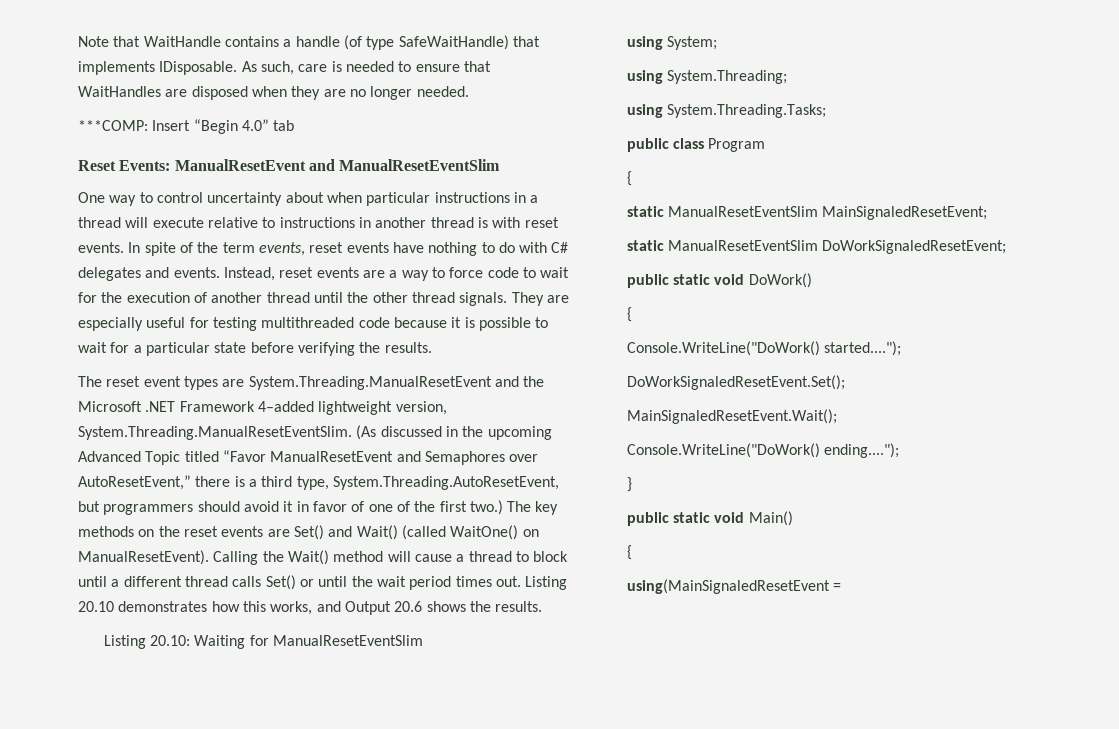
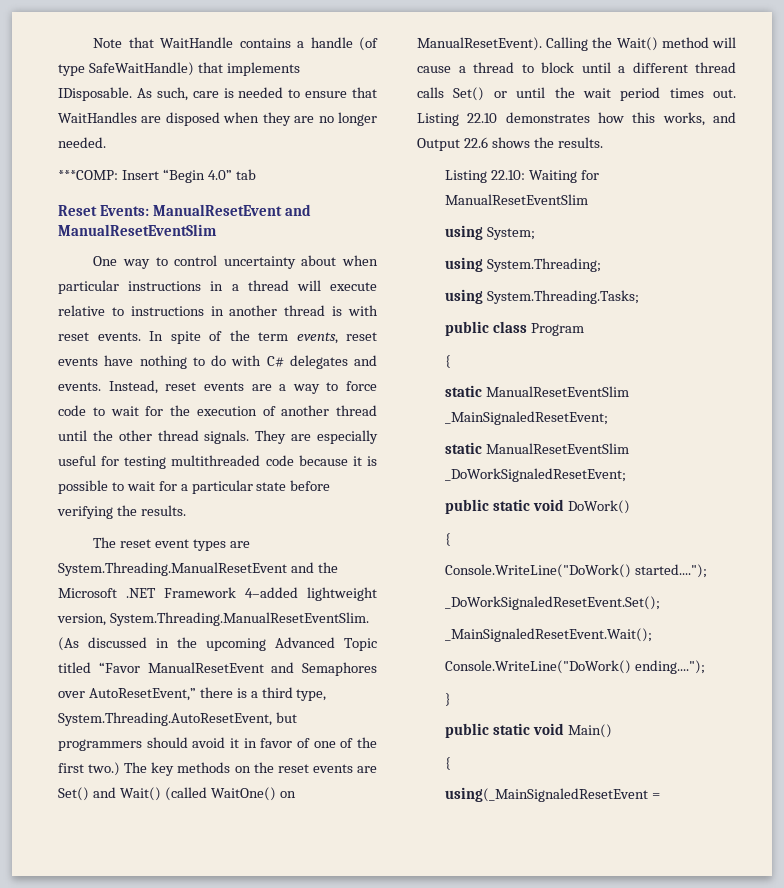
- Listing 20.10 demonstrates how this works, and Output 20.6 shows the results.
+ Listing 22.10 demonstrates how this works, and Output 22.6 shows the results.
- Listing 20.10: Waiting for ManualResetEventSlim
+ Listing 22.10: Waiting for ManualResetEventSlim
- static ManualResetEventSlim MainSignaledResetEvent;
- static ManualResetEventSlim DoWorkSignaledResetEvent;
+ static ManualResetEventSlim _MainSignaledResetEvent;
+ static ManualResetEventSlim _DoWorkSignaledResetEvent;
- DoWorkSignaledResetEvent.Set();
- MainSignaledResetEvent.Wait();
+ _DoWorkSignaledResetEvent.Set();
+ _MainSignaledResetEvent.Wait();
- using(MainSignaledResetEvent =
+ using(_MainSignaledResetEvent =

